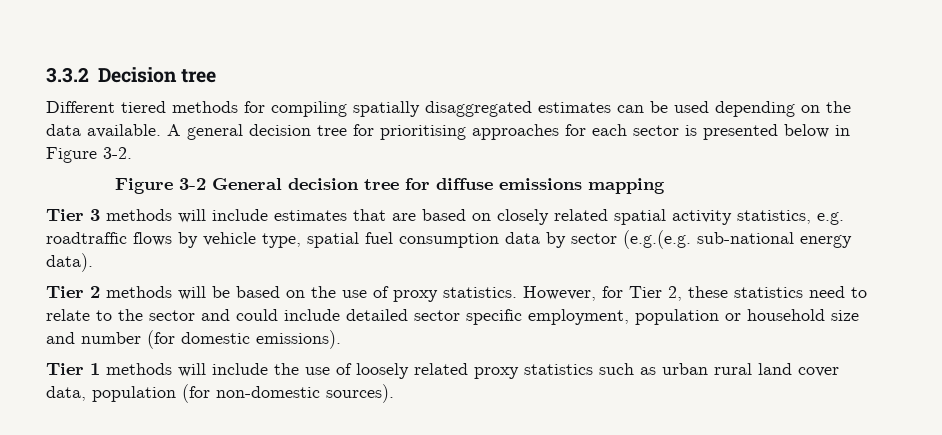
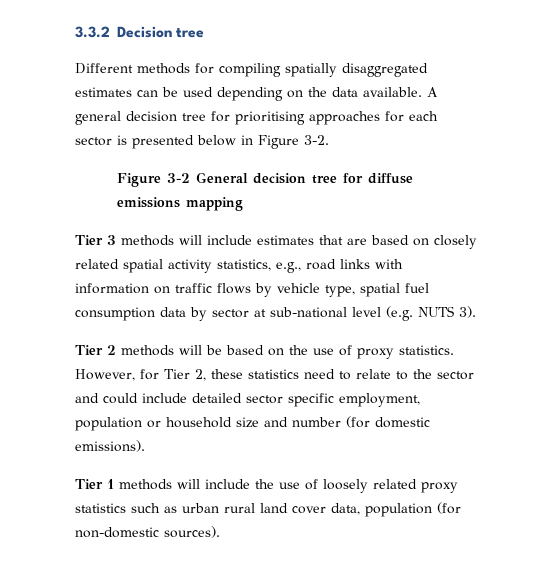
- Different tiered methods for compiling spatially disaggregated estimates can be used depending on the data available.
+ Different methods for compiling spatially disaggregated estimates can be used depending on the data available.
- Tier 3 methods will include estimates that are based on closely related spatial activity statistics, e.g. roadtraffic flows by vehicle type, spatial fuel consumption data by sector (e.g.(e.g. sub-national energy data).
+ Tier 3 methods will include estimates that are based on closely related spatial activity statistics, e.g., road links with information on traffic flows by vehicle type, spatial fuel consumption data by sector at sub-national level (e.g. NUTS 3).

